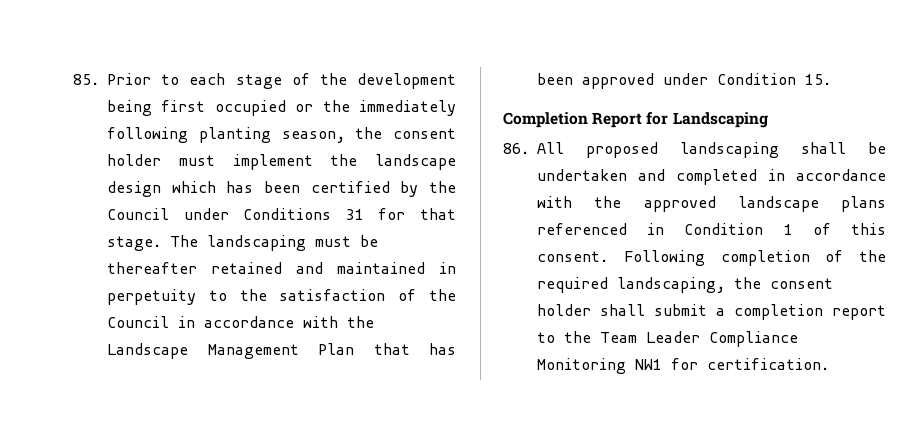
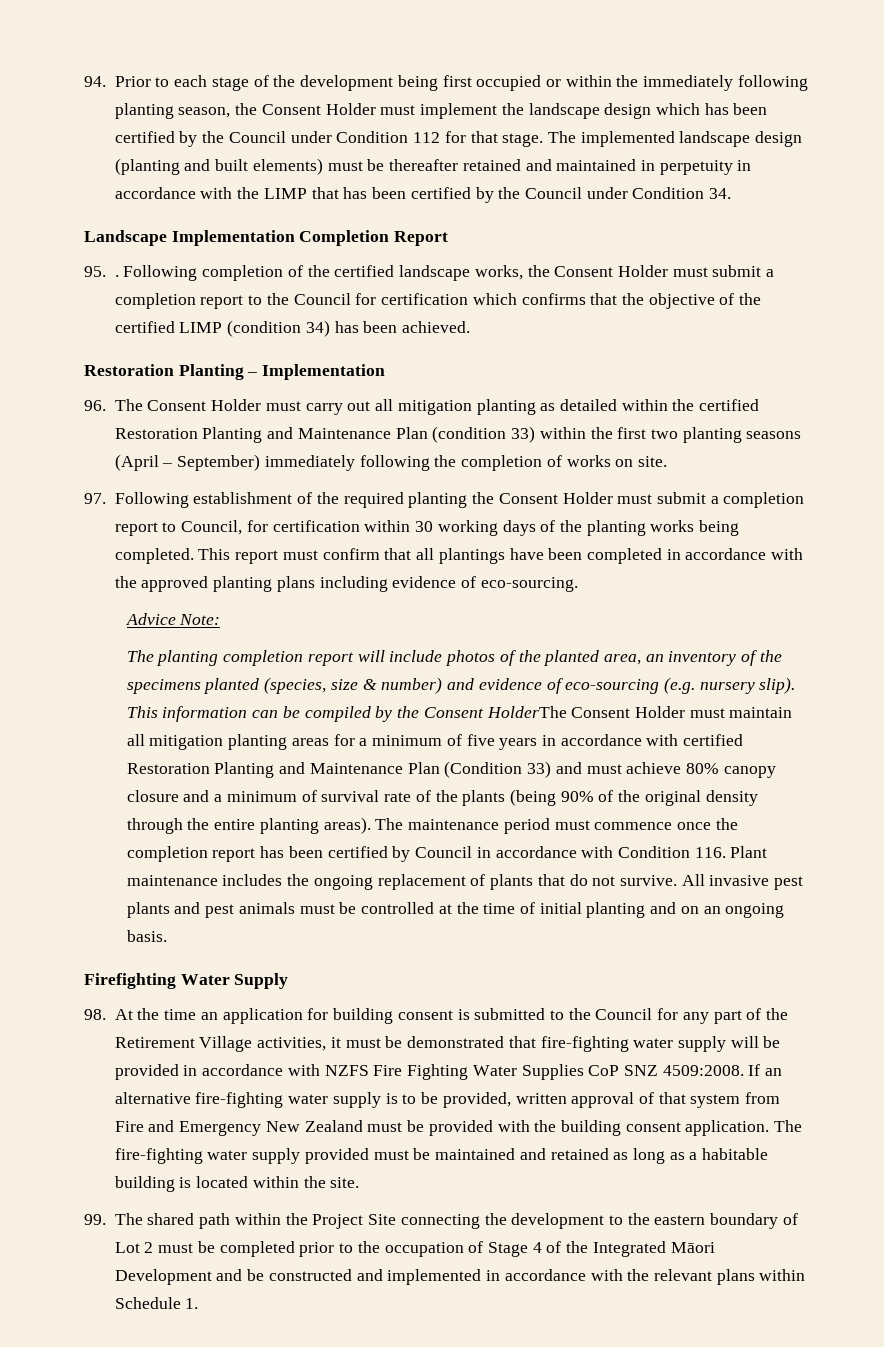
- 85. Prior to each stage of the development being first occupied or the immediately following planting season, the consent holder must implement the landscape design which has been certified by the Council under Conditions 31 for that stage.
+ 94. Prior to each stage of the development being first occupied or within the immediately following planting season, the Consent Holder must implement the landscape design which has been certified by the Council under Condition 112 for that stage.
- The landscaping must be thereafter retained and maintained in perpetuity to the satisfaction of the Council in accordance with the Landscape Management Plan that has been approved under Condition 15.
- Completion Report for Landscaping
- 86. All proposed landscaping shall be undertaken and completed in accordance with the approved landscape plans referenced in Condition 1 of this consent. Following completion of the required landscaping, the consent holder shall submit a completion report to the Team Leader Compliance Monitoring NW1 for certification.
+ The implemented landscape design (planting and built elements) must be thereafter retained and maintained in perpetuity in accordance with the LIMP that has been certified by the Council under Condition 34.
+ Landscape Implementation Completion Report
+ 95. . Following completion of the certified landscape works, the Consent Holder must submit a completion report to the Council for certification which confirms that the objective of the certified LIMP (condition 34) has been achieved.
+ Restoration Planting – Implementation
+ 96. The Consent Holder must carry out all mitigation planting as detailed within the certified Restoration Planting and Maintenance Plan (condition 33) within the first two planting seasons (April – September) immediately following the completion of works on site.
+ 97. Following establishment of the required planting the Consent Holder must submit a completion report to Council, for certification within 30 working days of the planting works being completed. This report must confirm that all plantings have been completed in accordance with the approved planting plans including evidence of eco-sourcing.
+ Advice Note:
+ The planting completion report will include photos of the planted area, an inventory of the specimens planted (species, size & number) and evidence of eco-sourcing (e.g. nursery slip). This information can be compiled by the Consent HolderThe Consent Holder must maintain all mitigation planting areas for a minimum of five years in accordance with certified Restoration Planting and Maintenance Plan (Condition 33) and must achieve 80% canopy closure and a minimum of survival rate of the plants (being 90% of the original density through the entire planting areas). The maintenance period must commence once the completion report has been certified by Council in accordance with Condition 116. Plant maintenance includes the ongoing replacement of plants that do not survive. All invasive pest plants and pest animals must be controlled at the time of initial planting and on an ongoing basis.
+ Firefighting Water Supply
+ 98. At the time an application for building consent is submitted to the Council for any part of the Retirement Village activities, it must be demonstrated that fire-fighting water supply will be provided in accordance with NZFS Fire Fighting Water Supplies CoP SNZ 4509:2008. If an alternative fire-fighting water supply is to be provided, written approval of that system from Fire and Emergency New Zealand must be provided with the building consent application. The fire-fighting water supply provided must be maintained and retained as long as a habitable building is located within the site.
+ 99. The shared path within the Project Site connecting the development to the eastern boundary of Lot 2 must be completed prior to the occupation of Stage 4 of the Integrated Māori Development and be constructed and implemented in accordance with the relevant plans within Schedule 1.

